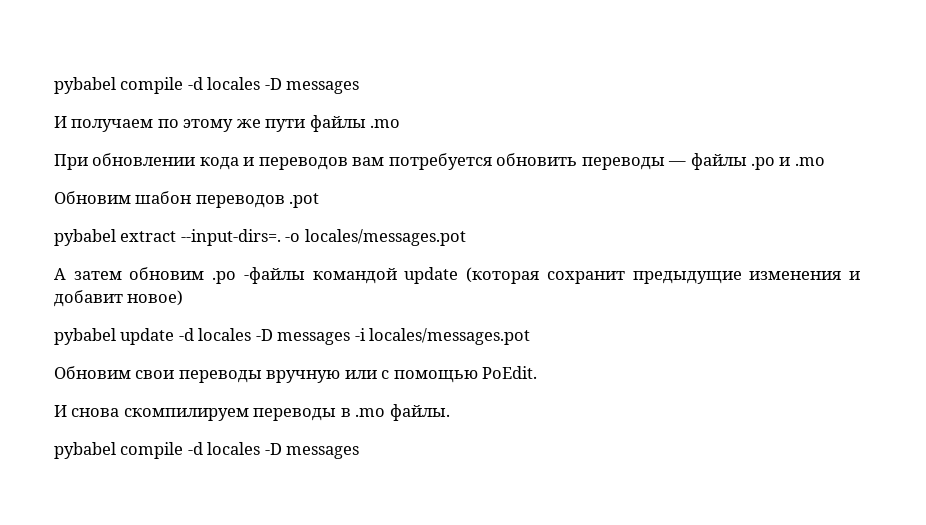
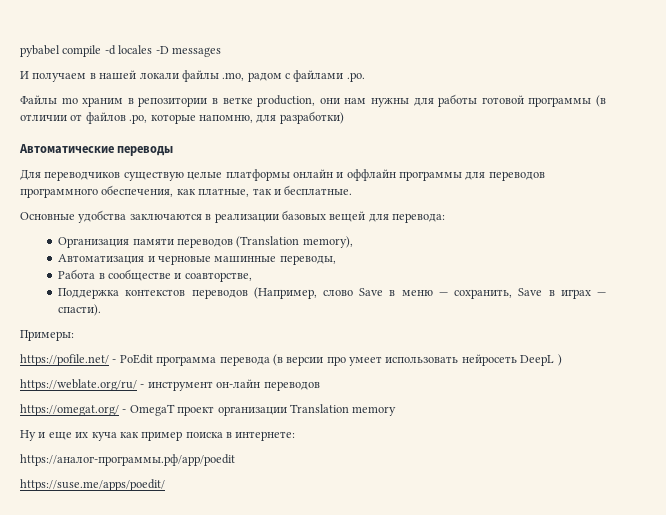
- И получаем по этому же пути файлы .mo
- При обновлении кода и переводов вам потребуется обновить переводы — файлы .po и .mo
- Обновим шабон переводов .pot
- pybabel extract --input-dirs=. -o locales/messages.pot
- А затем обновим .po -файлы командой update (которая сохранит предыдущие изменения и добавит новое)
- pybabel update -d locales -D messages -i locales/messages.pot
- Обновим свои переводы вручную или с помощью PoEdit.
- И снова скомпилируем переводы в .mo файлы.
- pybabel compile -d locales -D messages
+ И получаем в нашей локали файлы .mo, радом с файлами .po.
+ Файлы mo храним в репозитории в ветке production, они нам нужны для работы готовой программы (в отличии от файлов .po, которые напомню, для разработки)
+ Автоматические переводы
+ Для переводчиков существую целые платформы онлайн и оффлайн программы для переводов программного обеспечения, как платные, так и бесплатные.
+ Основные удобства заключаются в реализации базовых вещей для перевода:
+ Организация памяти переводов (Translation memory),
+ Автоматизация и черновые машинные переводы,
+ Работа в сообществе и соавторстве,
+ Поддержка контекстов переводов (Например, слово Save в меню — сохранить, Save в играх — спасти).
+ Примеры:
+ https://pofile.net/ - PoEdit программа перевода (в версии про умеет использовать нейросеть DeepL )
+ https://weblate.org/ru/ - инструмент он-лайн переводов
+ https://omegat.org/ - OmegaT проект организации Translation memory
+ Ну и еще их куча как пример поиска в интернете:
+ https://аналог-программы.рф/app/poedit
+ https://suse.me/apps/poedit/

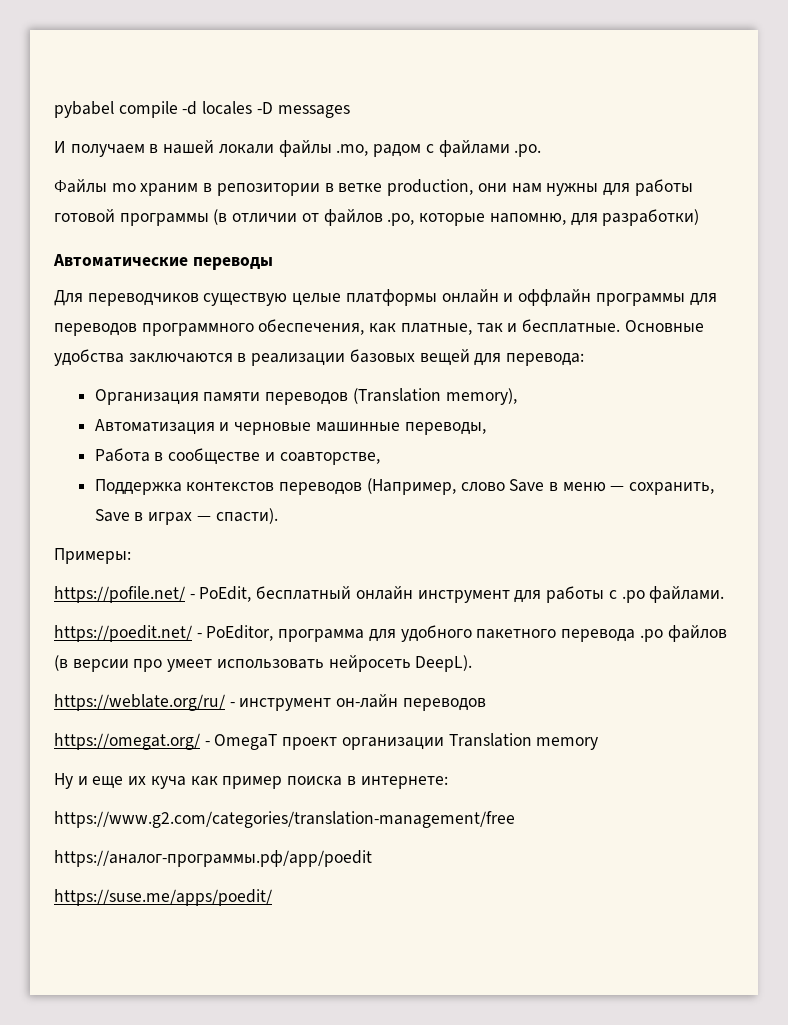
- Для переводчиков существую целые платформы онлайн и оффлайн программы для переводов программного обеспечения, как платные, так и бесплатные.
- Основные удобства заключаются в реализации базовых вещей для перевода:
+ Для переводчиков существую целые платформы онлайн и оффлайн программы для переводов программного обеспечения, как платные, так и бесплатные. Основные удобства заключаются в реализации базовых вещей для перевода:
- https://pofile.net/ - PoEdit программа перевода (в версии про умеет использовать нейросеть DeepL )
+ https://pofile.net/ - PoEdit, бесплатный онлайн инструмент для работы с .po файлами.
+ https://poedit.net/ - PoEditor, программа для удобного пакетного перевода .po файлов (в версии про умеет использовать нейросеть DeepL).
+ https://www.g2.com/categories/translation-management/free

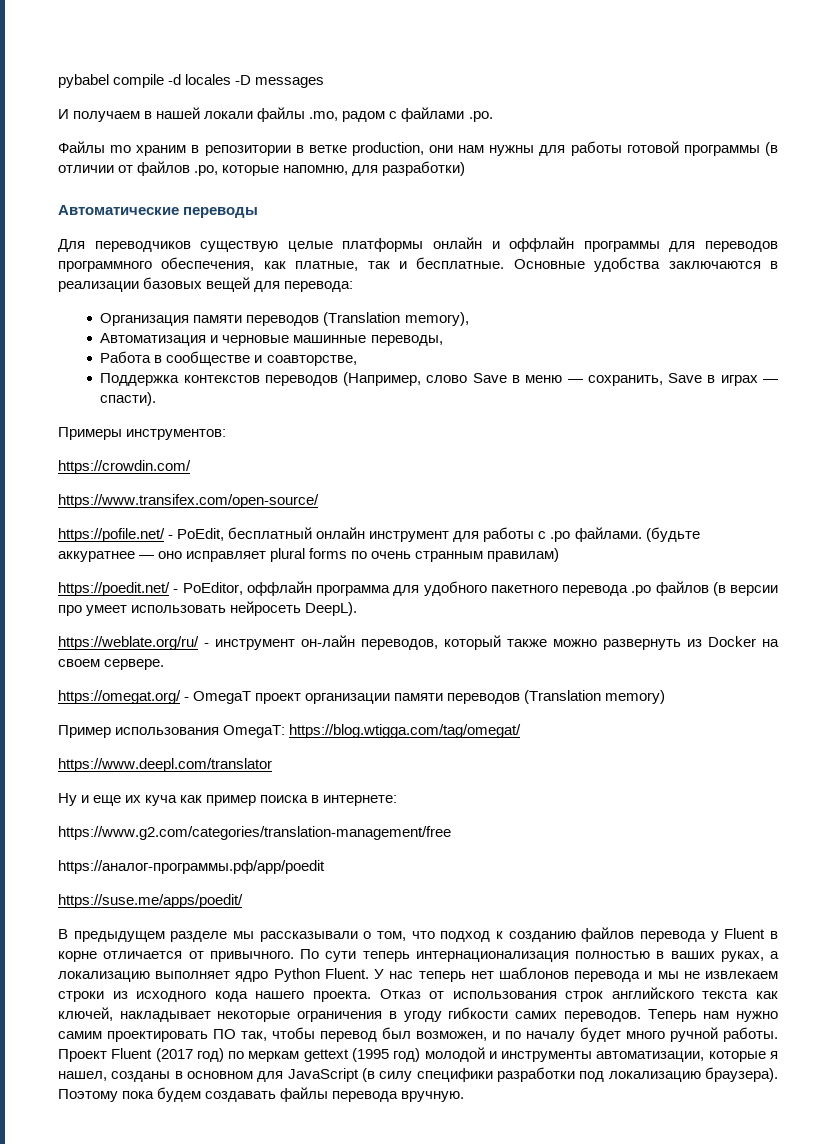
- Примеры:
+ Примеры инструментов:
+ https://crowdin.com/
+ https://www.transifex.com/open-source/
+ (будьте аккуратнее — оно исправляет plural forms по очень странным правилам)
- https://poedit.net/ - PoEditor, программа для удобного пакетного перевода .po файлов (в версии про умеет использовать нейросеть DeepL).
+ https://poedit.net/ - PoEditor, оффлайн программа для удобного пакетного перевода .po файлов (в версии про умеет использовать нейросеть DeepL).
- https://weblate.org/ru/ - инструмент он-лайн переводов
+ https://weblate.org/ru/ - инструмент он-лайн переводов, который также можно развернуть из Docker на своем сервере.
- https://omegat.org/ - OmegaT проект организации Translation memory
+ https://omegat.org/ - OmegaT проект организации памяти переводов (Translation memory)
+ Пример использования OmegaT: https://blog.wtigga.com/tag/omegat/
+ https://www.deepl.com/translator
+ В предыдущем разделе мы рассказывали о том, что подход к созданию файлов перевода у Fluent в корне отличается от привычного. По сути теперь интернационализация полностью в ваших руках, а локализацию выполняет ядро Python Fluent. У нас теперь нет шаблонов перевода и мы не извлекаем строки из исходного кода нашего проекта. Отказ от использования строк английского текста как ключей, накладывает некоторые ограничения в угоду гибкости самих переводов. Теперь нам нужно самим проектировать ПО так, чтобы перевод был возможен, и по началу будет много ручной работы. Проект Fluent (2017 год) по меркам gettext (1995 год) молодой и инструменты автоматизации, которые я нашел, созданы в основном для JavaScript (в силу специфики разработки под локализацию браузера). Поэтому пока будем создавать файлы перевода вручную.

